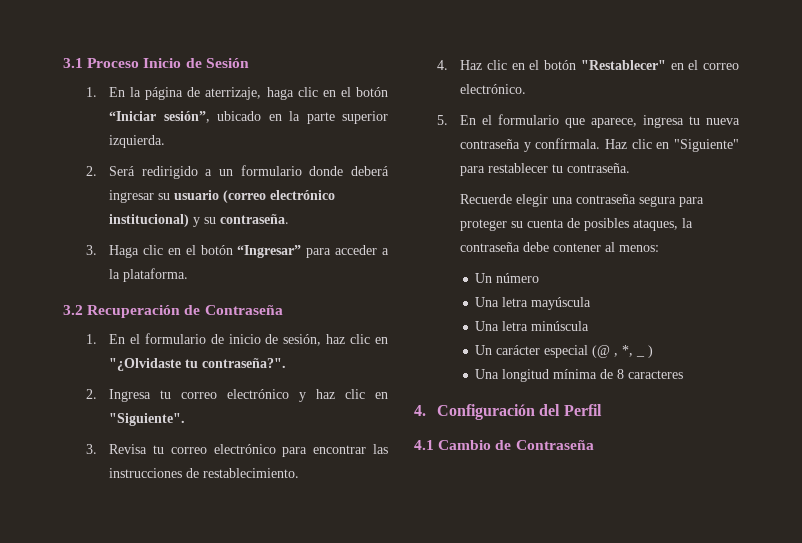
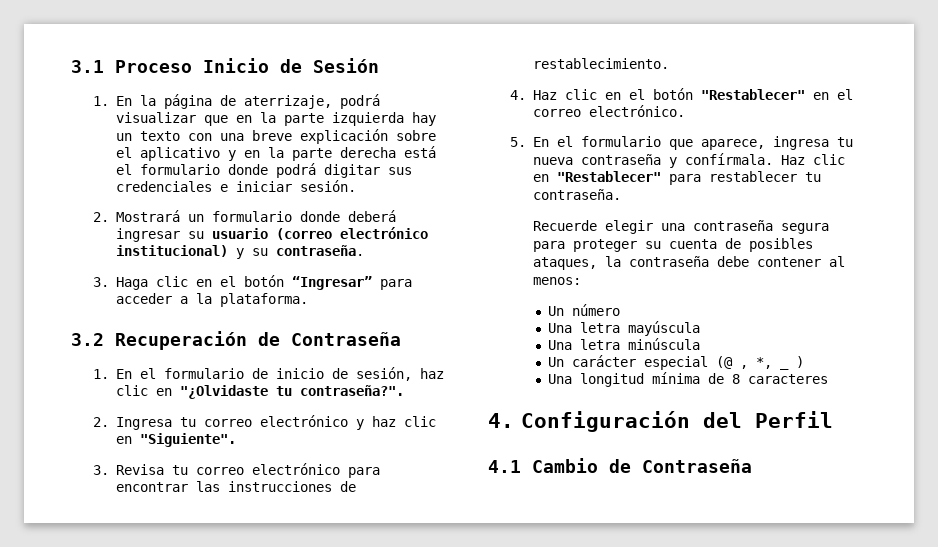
- 1. En la página de aterrizaje, haga clic en el botón “Iniciar sesión”, ubicado en la parte superior izquierda.
- 2. Será redirigido a un formulario donde deberá ingresar su usuario (correo electrónico institucional) y su contraseña.
+ 1. En la página de aterrizaje, podrá visualizar que en la parte izquierda hay un texto con una breve explicación sobre el aplicativo y en la parte derecha está el formulario donde podrá digitar sus credenciales e iniciar sesión.
+ 2. Mostrará un formulario donde deberá ingresar su usuario (correo electrónico institucional) y su contraseña.
- Haz clic en "Siguiente" para restablecer tu contraseña.
+ Haz clic en "Restablecer" para restablecer tu contraseña.

